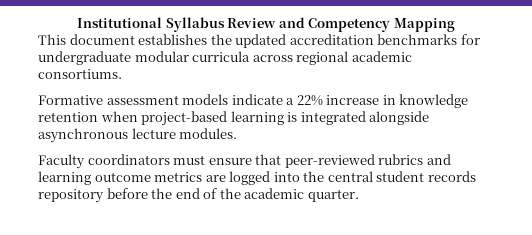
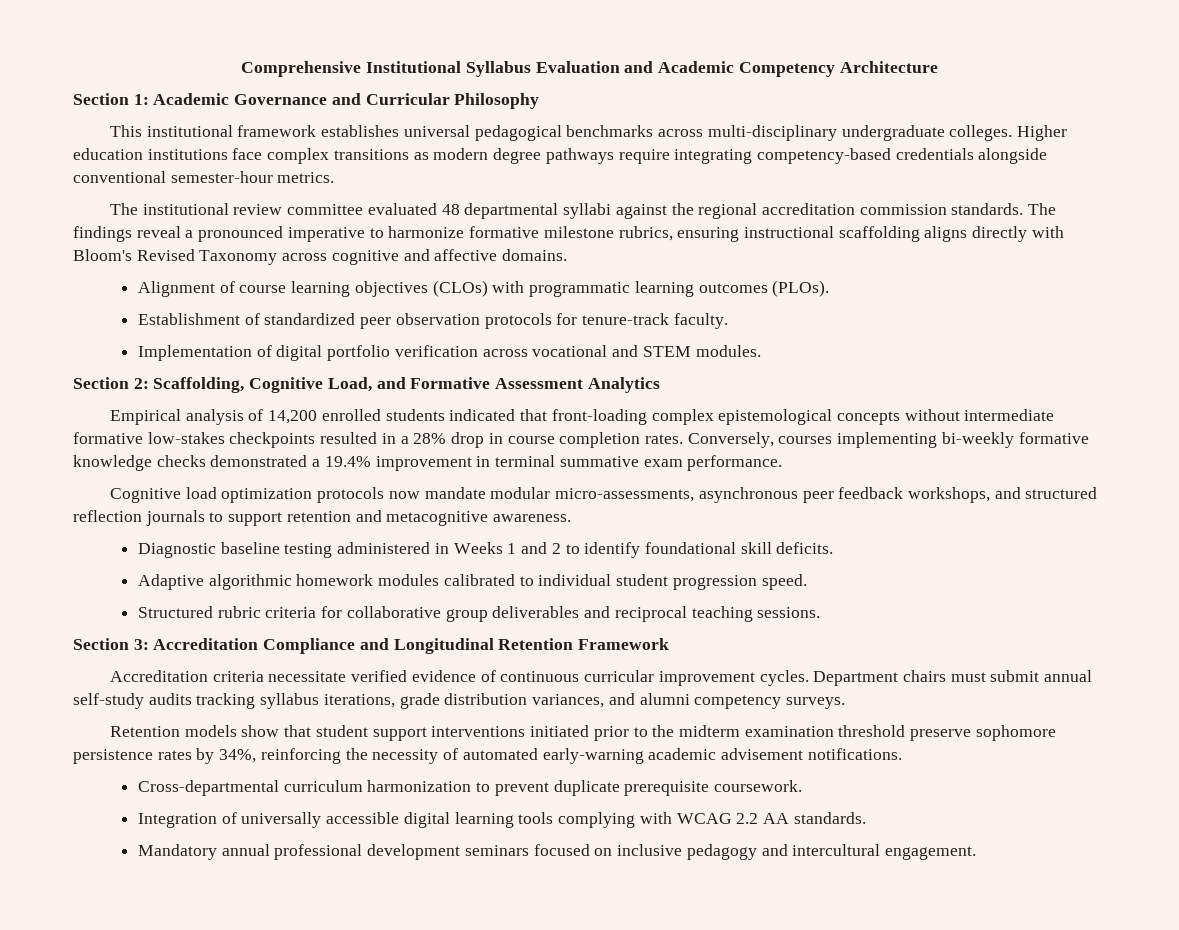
- Institutional Syllabus Review and Competency Mapping
- This document establishes the updated accreditation benchmarks for undergraduate modular curricula across regional academic consortiums.
- Formative assessment models indicate a 22% increase in knowledge retention when project-based learning is integrated alongside asynchronous lecture modules.
- Faculty coordinators must ensure that peer-reviewed rubrics and learning outcome metrics are logged into the central student records repository before the end of the academic quarter.
+ Comprehensive Institutional Syllabus Evaluation and Academic Competency Architecture
+ Section 1: Academic Governance and Curricular Philosophy
+ This institutional framework establishes universal pedagogical benchmarks across multi-disciplinary undergraduate colleges. Higher education institutions face complex transitions as modern degree pathways require integrating competency-based credentials alongside conventional semester-hour metrics.
+ The institutional review committee evaluated 48 departmental syllabi against the regional accreditation commission standards. The findings reveal a pronounced imperative to harmonize formative milestone rubrics, ensuring instructional scaffolding aligns directly with Bloom's Revised Taxonomy across cognitive and affective domains.
+ Alignment of course learning objectives (CLOs) with programmatic learning outcomes (PLOs).
+ Establishment of standardized peer observation protocols for tenure-track faculty.
+ Implementation of digital portfolio verification across vocational and STEM modules.
+ Section 2: Scaffolding, Cognitive Load, and Formative Assessment Analytics
+ Empirical analysis of 14,200 enrolled students indicated that front-loading complex epistemological concepts without intermediate formative low-stakes checkpoints resulted in a 28% drop in course completion rates. Conversely, courses implementing bi-weekly formative knowledge checks demonstrated a 19.4% improvement in terminal summative exam performance.
+ Cognitive load optimization protocols now mandate modular micro-assessments, asynchronous peer feedback workshops, and structured reflection journals to support retention and metacognitive awareness.
+ Diagnostic baseline testing administered in Weeks 1 and 2 to identify foundational skill deficits.
+ Adaptive algorithmic homework modules calibrated to individual student progression speed.
+ Structured rubric criteria for collaborative group deliverables and reciprocal teaching sessions.
+ Section 3: Accreditation Compliance and Longitudinal Retention Framework
+ Accreditation criteria necessitate verified evidence of continuous curricular improvement cycles. Department chairs must submit annual self-study audits tracking syllabus iterations, grade distribution variances, and alumni competency surveys.
+ Retention models show that student support interventions initiated prior to the midterm examination threshold preserve sophomore persistence rates by 34%, reinforcing the necessity of automated early-warning academic advisement notifications.
+ Cross-departmental curriculum harmonization to prevent duplicate prerequisite coursework.
+ Integration of universally accessible digital learning tools complying with WCAG 2.2 AA standards.
+ Mandatory annual professional development seminars focused on inclusive pedagogy and intercultural engagement.

